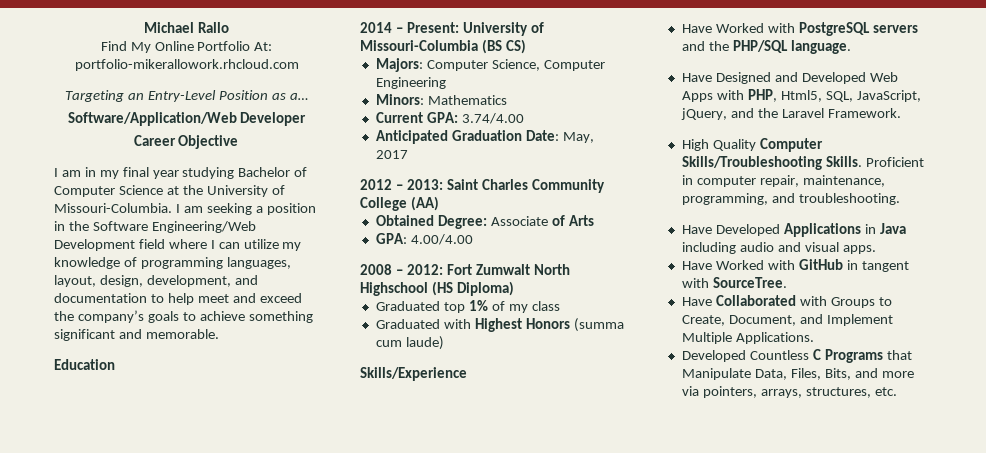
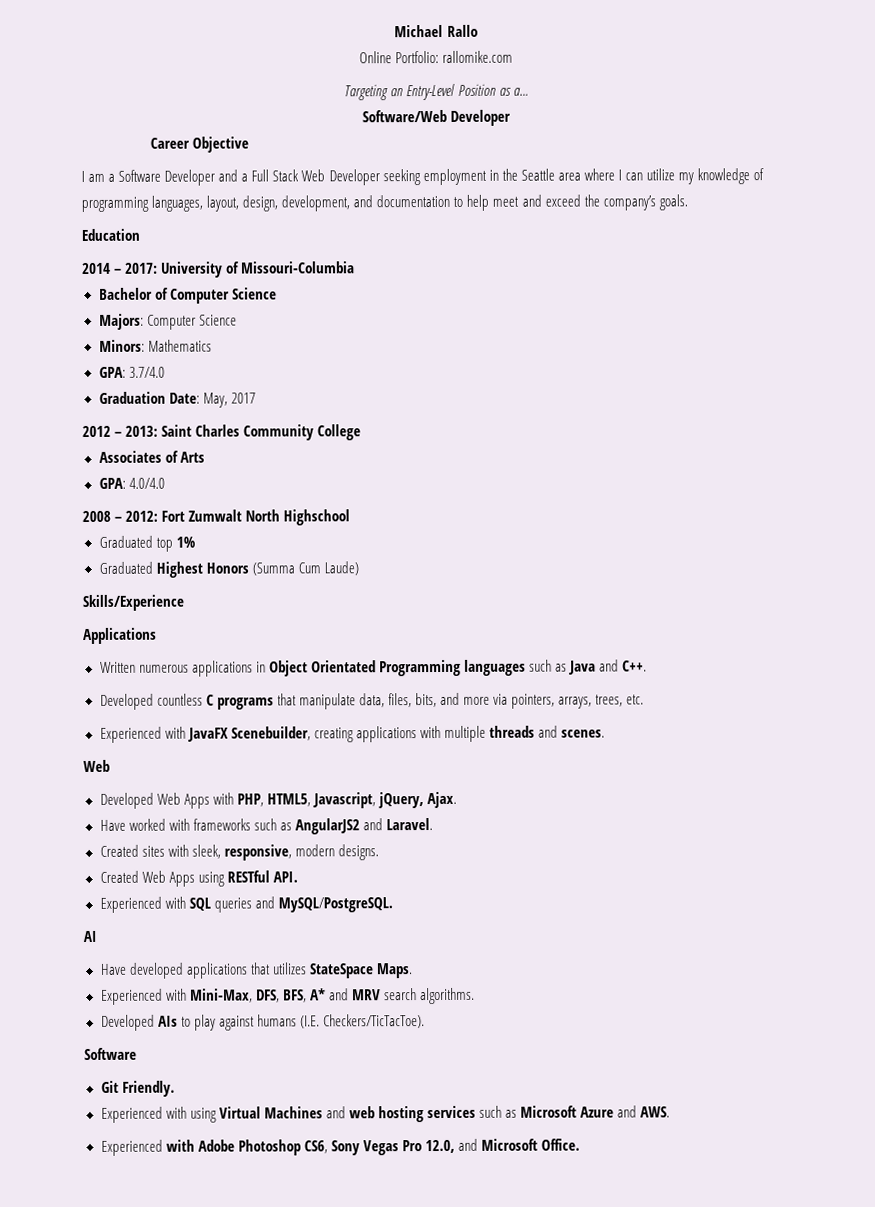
- Find My Online Portfolio At: portfolio-mikerallowork.rhcloud.com
+ Online Portfolio: rallomike.com
- Software/Application/Web Developer
+ Software/Web Developer
- I am in my final year studying Bachelor of Computer Science at the University of Missouri-Columbia. I am seeking a position in the Software Engineering/Web Development field where I can utilize my knowledge of programming languages, layout, design, development, and documentation to help meet and exceed the company’s goals to achieve something significant and memorable.
+ I am a Software Developer and a Full Stack Web Developer seeking employment in the Seattle area where I can utilize my knowledge of programming languages, layout, design, development, and documentation to help meet and exceed the company’s goals.
- 2014 – Present: University of Missouri-Columbia (BS CS)
+ 2014 – 2017: University of Missouri-Columbia
+ Bachelor of Computer Science
- Majors: Computer Science, Computer Engineering
+ Majors: Computer Science
- Current GPA: 3.74/4.00
- Anticipated Graduation Date: May, 2017
+ GPA: 3.7/4.0
+ Graduation Date: May, 2017
- 2012 – 2013: Saint Charles Community College (AA)
- Obtained Degree: Associate of Arts
+ 2012 – 2013: Saint Charles Community College
+ Associates of Arts
- GPA: 4.00/4.00
+ GPA: 4.0/4.0
- 2008 – 2012: Fort Zumwalt North Highschool (HS Diploma)
+ 2008 – 2012: Fort Zumwalt North Highschool
- Graduated top 1% of my class
- Graduated with Highest Honors (summa cum laude)
+ Graduated top 1%
+ Graduated Highest Honors (Summa Cum Laude)
  Skills/Experience
- Have Worked with PostgreSQL servers and the PHP/SQL language.
- Have Designed and Developed Web Apps with PHP, Html5, SQL, JavaScript, jQuery, and the Laravel Framework.
- High Quality Computer Skills/Troubleshooting Skills. Proficient in computer repair, maintenance, programming, and troubleshooting.
- Have Developed Applications in Java including audio and visual apps.
- Have Worked with GitHub in tangent with SourceTree.
- Have Collaborated with Groups to Create, Document, and Implement Multiple Applications.
- Developed Countless C Programs that Manipulate Data, Files, Bits, and more via pointers, arrays, structures, etc.
+ Applications
+ Written numerous applications in Object Orientated Programming languages such as Java and C++.
+ Developed countless C programs that manipulate data, files, bits, and more via pointers, arrays, trees, etc.
+ Experienced with JavaFX Scenebuilder, creating applications with multiple threads and scenes.
+ Web
+ Developed Web Apps with PHP, HTML5, Javascript, jQuery, Ajax.
+ Have worked with frameworks such as AngularJS2 and Laravel.
+ Created sites with sleek, responsive, modern designs.
+ Created Web Apps using RESTful API.
+ Experienced with SQL queries and MySQL/PostgreSQL.
+ AI
+ Have developed applications that utilizes StateSpace Maps.
+ Experienced with Mini-Max, DFS, BFS, A* and MRV search algorithms.
+ Developed AIs to play against humans (I.E. Checkers/TicTacToe).
+ Software
+ Git Friendly.
+ Experienced with using Virtual Machines and web hosting services such as Microsoft Azure and AWS.
+ Experienced with Adobe Photoshop CS6, Sony Vegas Pro 12.0, and Microsoft Office.

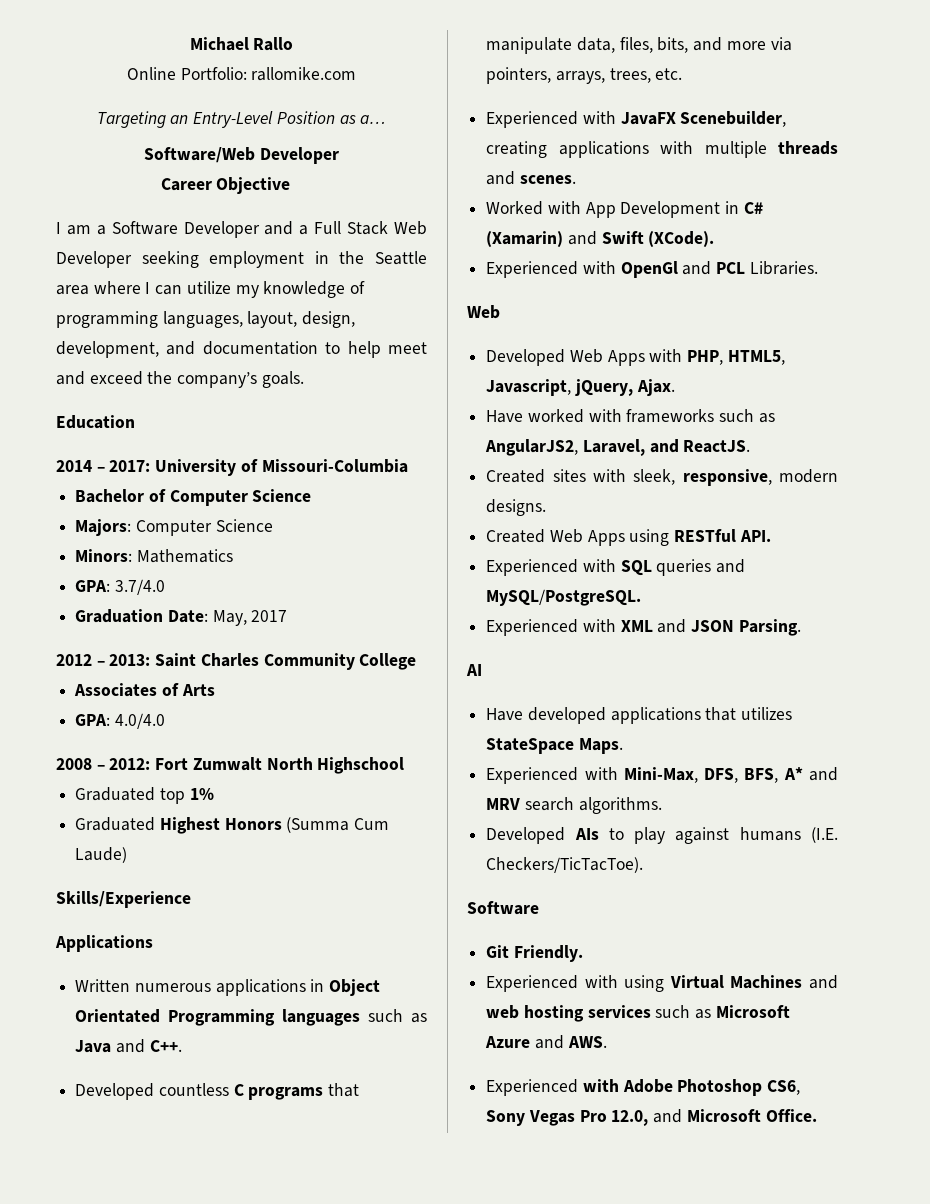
+ Worked with App Development in C# (Xamarin) and Swift (XCode).
+ Experienced with OpenGl and PCL Libraries.
- Have worked with frameworks such as AngularJS2 and Laravel.
+ Have worked with frameworks such as AngularJS2, Laravel, and ReactJS.
+ Experienced with XML and JSON Parsing.

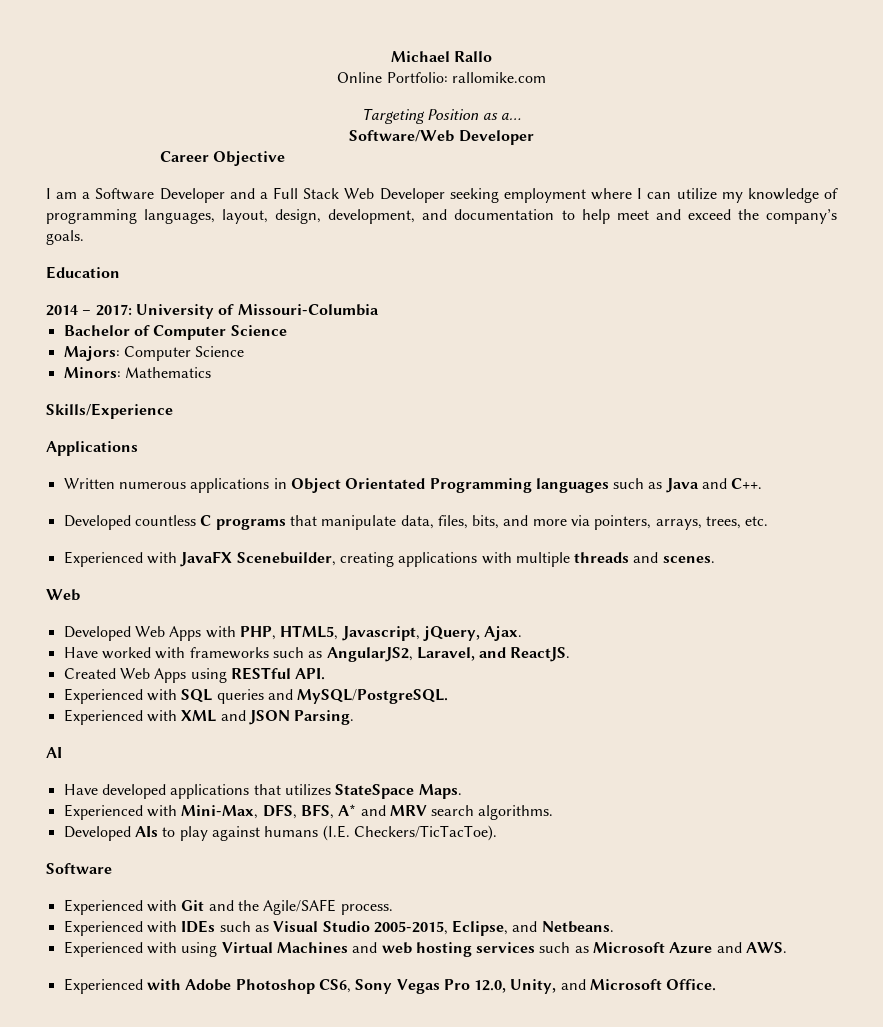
- Targeting an Entry-Level Position as a…
+ Targeting Position as a…
- I am a Software Developer and a Full Stack Web Developer seeking employment in the Seattle area where I can utilize my knowledge of programming languages, layout, design, development, and documentation to help meet and exceed the company’s goals.
+ I am a Software Developer and a Full Stack Web Developer seeking employment where I can utilize my knowledge of programming languages, layout, design, development, and documentation to help meet and exceed the company’s goals.
- GPA: 3.7/4.0
- Graduation Date: May, 2017
- 2012 – 2013: Saint Charles Community College
- Associates of Arts
- GPA: 4.0/4.0
- 2008 – 2012: Fort Zumwalt North Highschool
- Graduated top 1%
- Graduated Highest Honors (Summa Cum Laude)
- Worked with App Development in C# (Xamarin) and Swift (XCode).
- Experienced with OpenGl and PCL Libraries.
- Created sites with sleek, responsive, modern designs.
- Git Friendly.
+ Experienced with Git and the Agile/SAFE process.
+ Experienced with IDEs such as Visual Studio 2005-2015, Eclipse, and Netbeans.
- Experienced with Adobe Photoshop CS6, Sony Vegas Pro 12.0, and Microsoft Office.
+ Experienced with Adobe Photoshop CS6, Sony Vegas Pro 12.0, Unity, and Microsoft Office.

